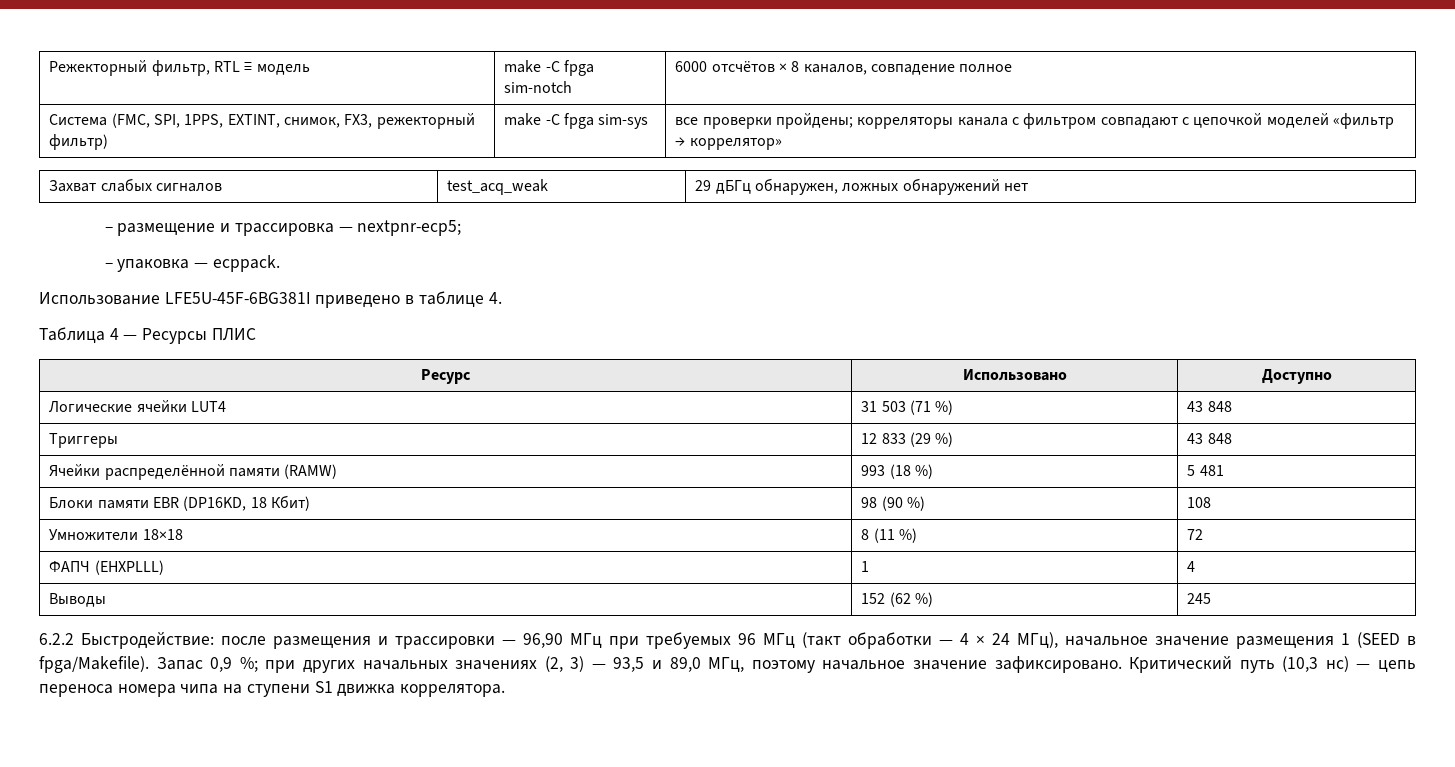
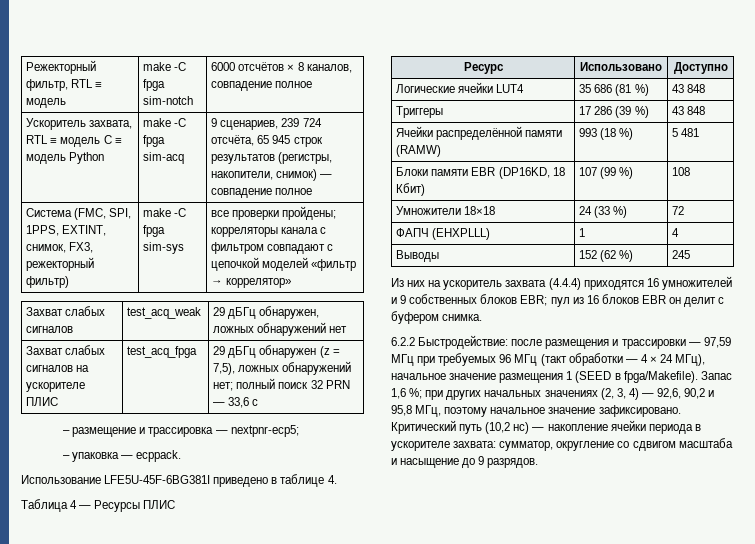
+ Ускоритель захвата, RTL ≡ модель C ≡ модель Python | make -C fpga sim-acq | 9 сценариев, 239 724 отсчёта, 65 945 строк результатов (регистры, накопители, снимок) — совпадение полное
+ Захват слабых сигналов на ускорителе ПЛИС | test_acq_fpga | 29 дБГц обнаружен (z = 7,5), ложных обнаружений нет; полный поиск 32 PRN — 33,6 с
- Логические ячейки LUT4 | 31 503 (71 %) | 43 848
+ Логические ячейки LUT4 | 35 686 (81 %) | 43 848
- Триггеры | 12 833 (29 %) | 43 848
+ Триггеры | 17 286 (39 %) | 43 848
- Блоки памяти EBR (DP16KD, 18 Кбит) | 98 (90 %) | 108
+ Блоки памяти EBR (DP16KD, 18 Кбит) | 107 (99 %) | 108
- Умножители 18×18 | 8 (11 %) | 72
+ Умножители 18×18 | 24 (33 %) | 72
+ Из них на ускоритель захвата (4.4.4) приходятся 16 умножителей и 9 собственных блоков EBR; пул из 16 блоков EBR он делит с буфером снимка.
- 6.2.2 Быстродействие: после размещения и трассировки — 96,90 МГц при требуемых 96 МГц (такт обработки — 4 × 24 МГц), начальное значение размещения 1 (SEED в fpga/Makefile).
+ 6.2.2 Быстродействие: после размещения и трассировки — 97,59 МГц при требуемых 96 МГц (такт обработки — 4 × 24 МГц), начальное значение размещения 1 (SEED в fpga/Makefile).
- Запас 0,9 %; при других начальных значениях (2, 3) — 93,5 и 89,0 МГц, поэтому начальное значение зафиксировано.
+ Запас 1,6 %; при других начальных значениях (2, 3, 4) — 92,6, 90,2 и 95,8 МГц, поэтому начальное значение зафиксировано.
- Критический путь (10,3 нс) — цепь переноса номера чипа на ступени S1 движка коррелятора.
+ Критический путь (10,2 нс) — накопление ячейки периода в ускорителе захвата: сумматор, округление со сдвигом масштаба и насыщение до 9 разрядов.

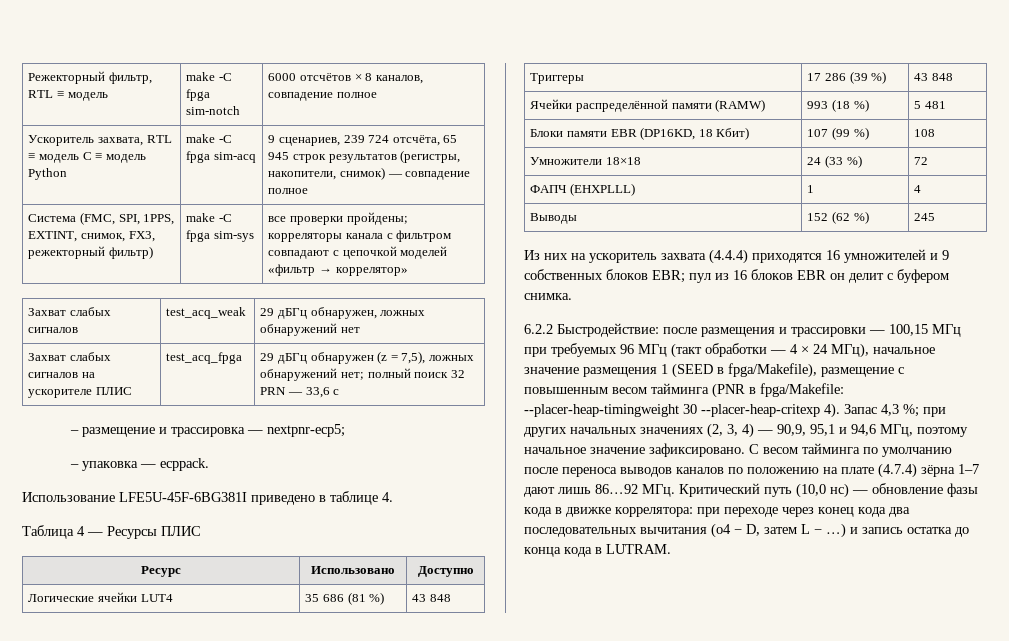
- 6.2.2 Быстродействие: после размещения и трассировки — 97,59 МГц при требуемых 96 МГц (такт обработки — 4 × 24 МГц), начальное значение размещения 1 (SEED в fpga/Makefile). Запас 1,6 %; при других начальных значениях (2, 3, 4) — 92,6, 90,2 и 95,8 МГц, поэтому начальное значение зафиксировано.
+ 6.2.2 Быстродействие: после размещения и трассировки — 100,15 МГц при требуемых 96 МГц (такт обработки — 4 × 24 МГц), начальное значение размещения 1 (SEED в fpga/Makefile), размещение с повышенным весом тайминга (PNR в fpga/Makefile: --placer-heap-timingweight 30 --placer-heap-critexp 4). Запас 4,3 %; при других начальных значениях (2, 3, 4) — 90,9, 95,1 и 94,6 МГц, поэтому начальное значение зафиксировано.
- Критический путь (10,2 нс) — накопление ячейки периода в ускорителе захвата: сумматор, округление со сдвигом масштаба и насыщение до 9 разрядов.
+ С весом тайминга по умолчанию после переноса выводов каналов по положению на плате (4.7.4) зёрна 1–7 дают лишь 86…92 МГц. Критический путь (10,0 нс) — обновление фазы кода в движке коррелятора: при переходе через конец кода два последовательных вычитания (o4 − D, затем L − …) и запись остатка до конца кода в LUTRAM.

